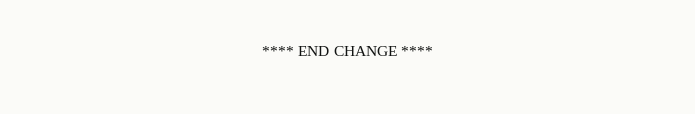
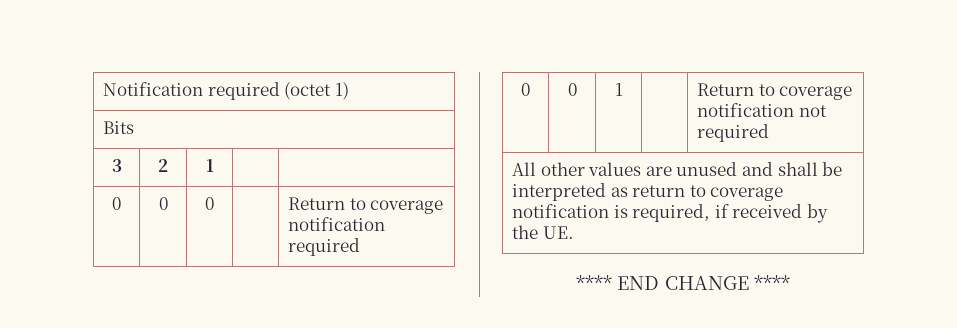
+ Notification required (octet 1)
+ Bits
+ 3 | 2 | 1 | |
+ 0 | 0 | 0 | | Return to coverage notification required
+ 0 | 0 | 1 | | Return to coverage notification not required
+ All other values are unused and shall be interpreted as return to coverage notification is required, if received by the UE.

